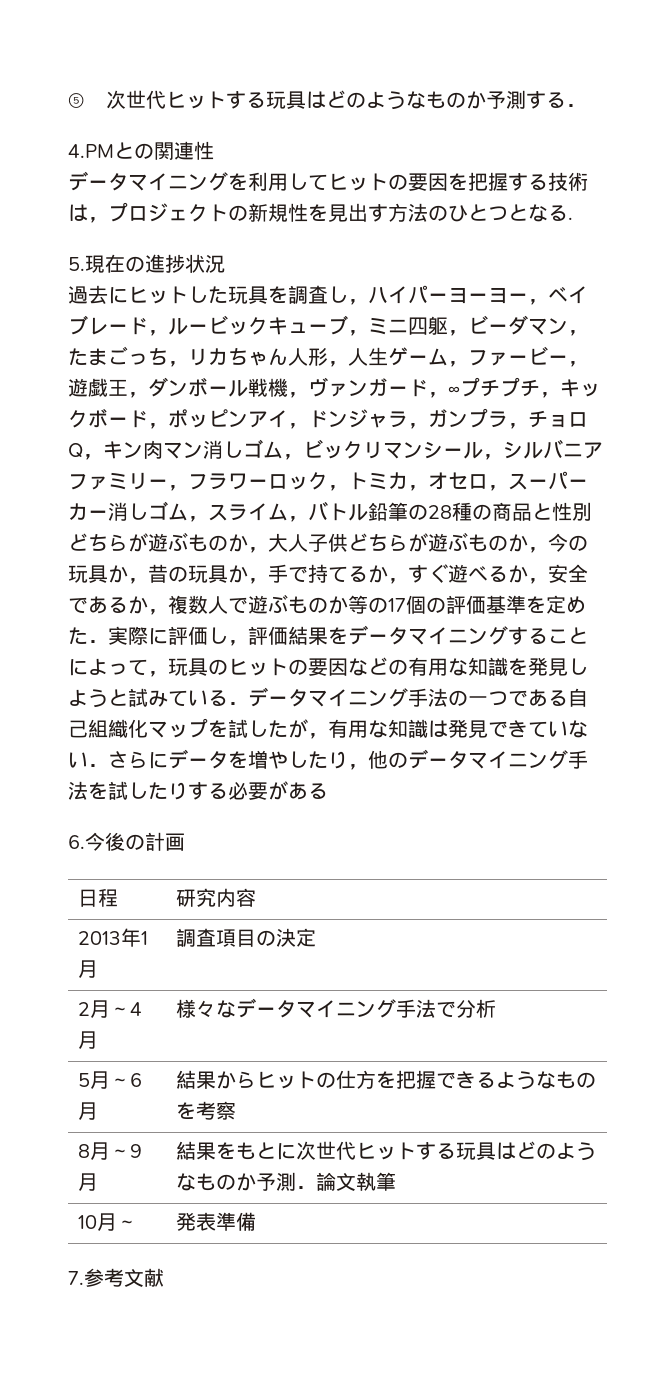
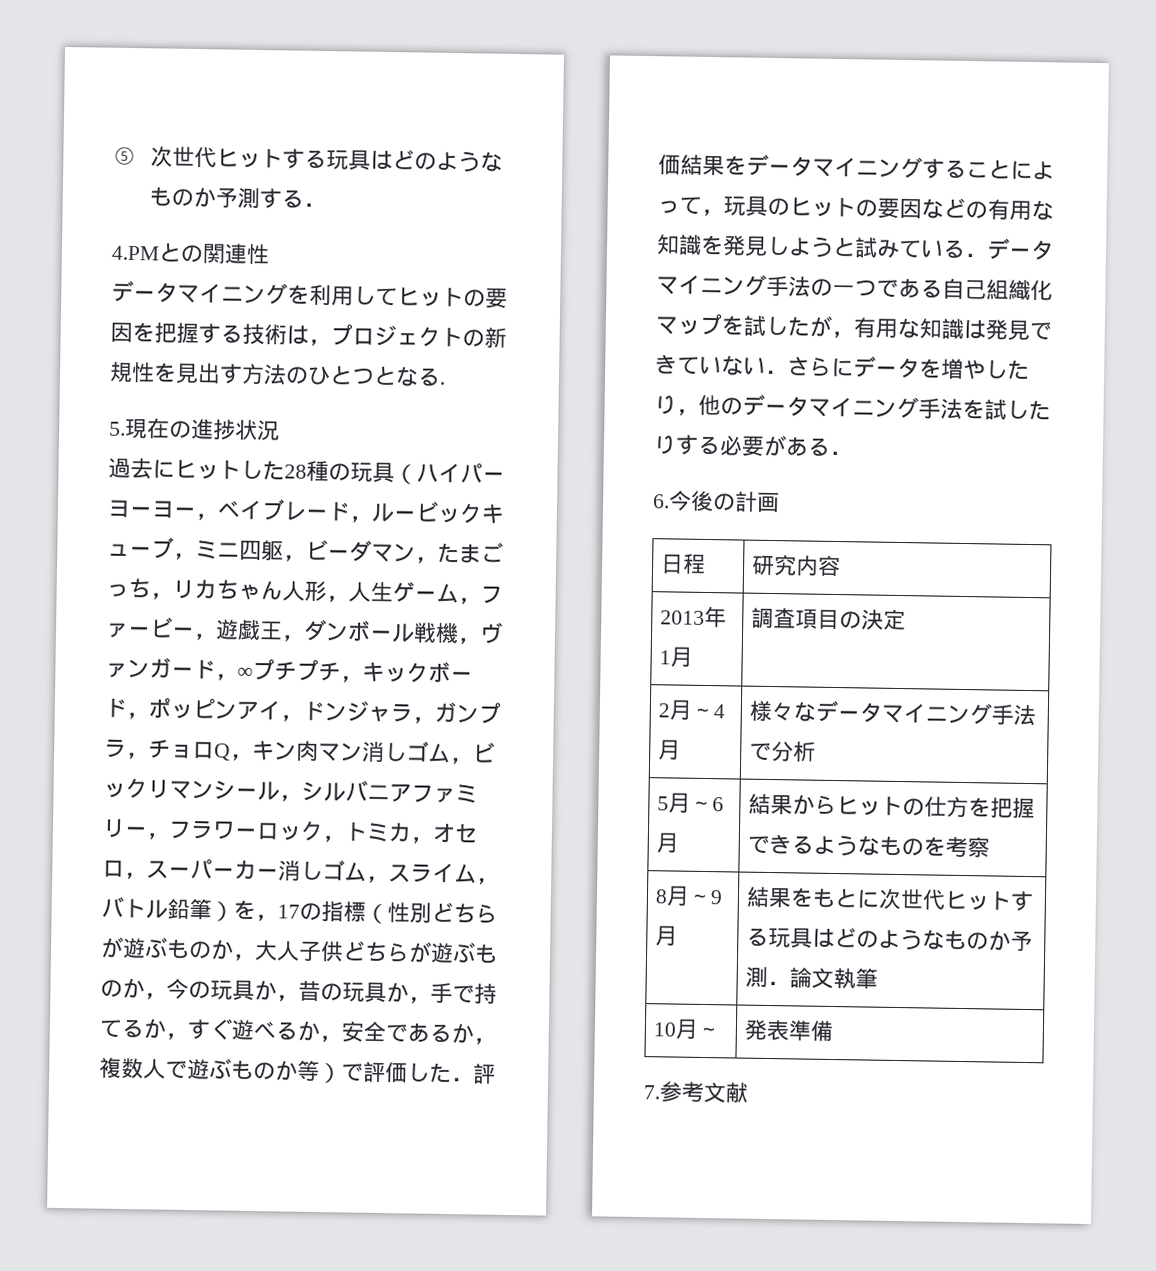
- 過去にヒットした玩具を調査し，ハイパーヨーヨー，ベイブレード，ルービックキューブ，ミニ四躯，ビーダマン，たまごっち，リカちゃん人形，人生ゲーム，ファービー，遊戯王，ダンボール戦機，ヴァンガード，∞プチプチ，キックボード，ポッピンアイ，ドンジャラ，ガンプラ，チョロQ，キン肉マン消しゴム，ビックリマンシール，シルバニアファミリー，フラワーロック，トミカ，オセロ，スーパーカー消しゴム，スライム，バトル鉛筆の28種の商品と性別どちらが遊ぶものか，大人子供どちらが遊ぶものか，今の玩具か，昔の玩具か，手で持てるか，すぐ遊べるか，安全であるか，複数人で遊ぶものか等の17個の評価基準を定めた．実際に評価し，評価結果をデータマイニングすることによって，玩具のヒットの要因などの有用な知識を発見しようと試みている．データマイニング手法の一つである自己組織化マップを試したが，有用な知識は発見できていない．さらにデータを増やしたり，他のデータマイニング手法を試したりする必要がある
+ 過去にヒットした28種の玩具（ハイパーヨーヨー，ベイブレード，ルービックキューブ，ミニ四躯，ビーダマン，たまごっち，リカちゃん人形，人生ゲーム，ファービー，遊戯王，ダンボール戦機，ヴァンガード，∞プチプチ，キックボード，ポッピンアイ，ドンジャラ，ガンプラ，チョロQ，キン肉マン消しゴム，ビックリマンシール，シルバニアファミリー，フラワーロック，トミカ，オセロ，スーパーカー消しゴム，スライム，バトル鉛筆）を，17の指標（性別どちらが遊ぶものか，大人子供どちらが遊ぶものか，今の玩具か，昔の玩具か，手で持てるか，すぐ遊べるか，安全であるか，複数人で遊ぶものか等）で評価した．評価結果をデータマイニングすることによって，玩具のヒットの要因などの有用な知識を発見しようと試みている．データマイニング手法の一つである自己組織化マップを試したが，有用な知識は発見できていない．さらにデータを増やしたり，他のデータマイニング手法を試したりする必要がある．

